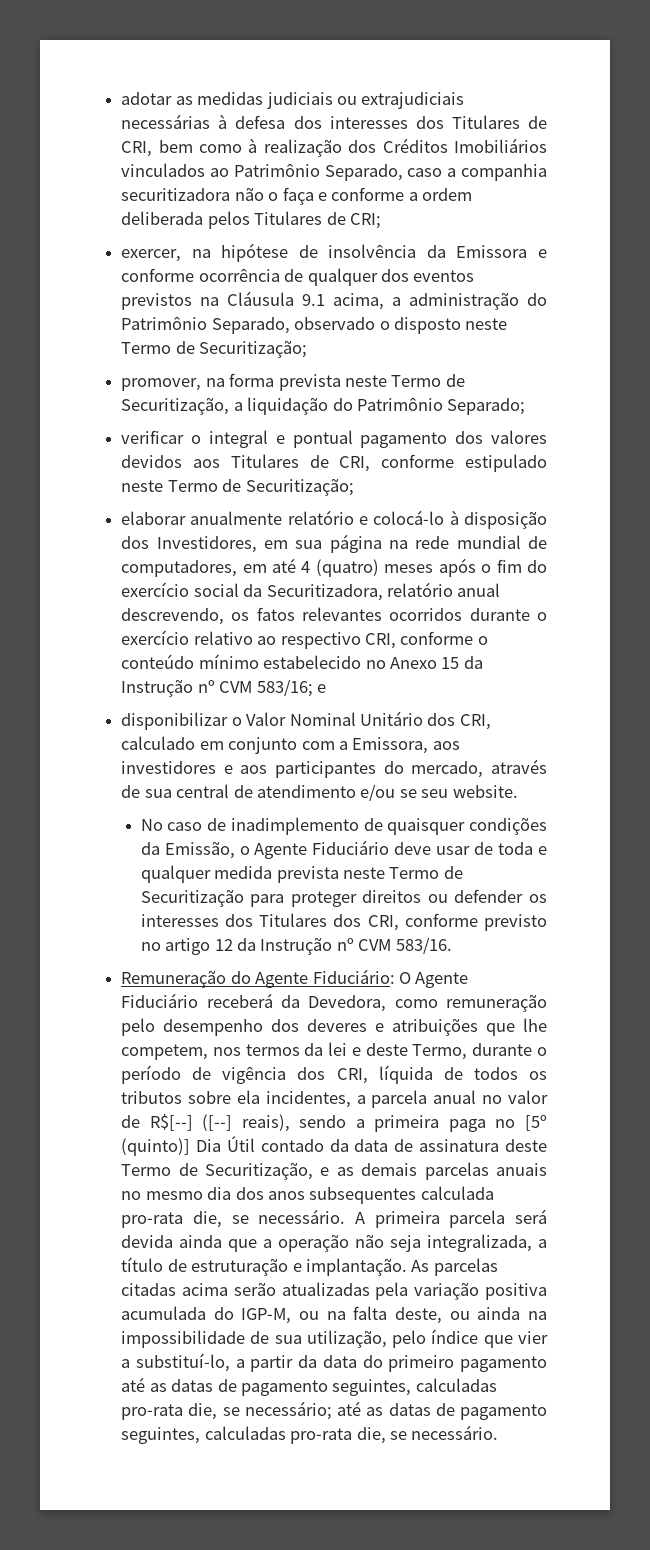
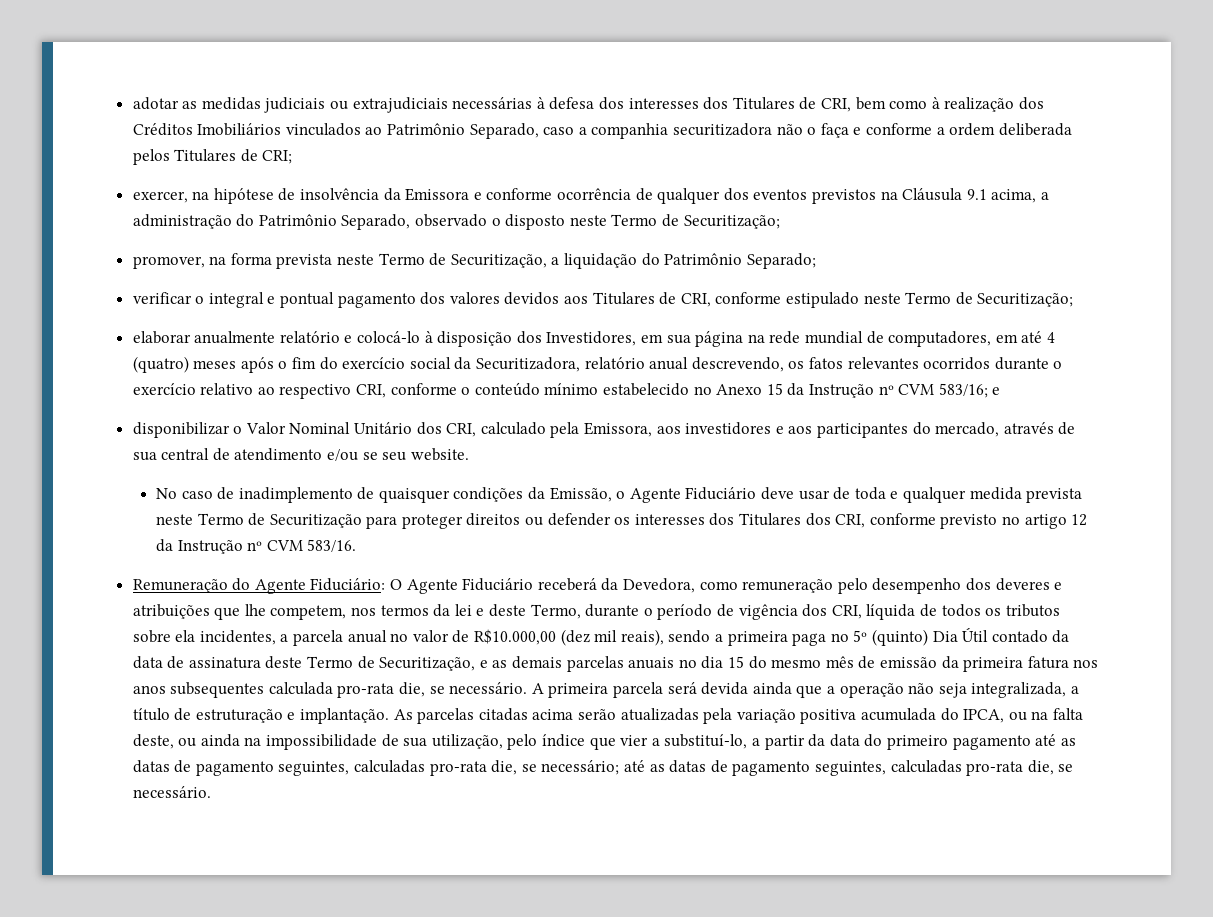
- disponibilizar o Valor Nominal Unitário dos CRI, calculado em conjunto com a Emissora, aos investidores e aos participantes do mercado, através de sua central de atendimento e/ou se seu website.
+ disponibilizar o Valor Nominal Unitário dos CRI, calculado pela Emissora, aos investidores e aos participantes do mercado, através de sua central de atendimento e/ou se seu website.
- O Agente Fiduciário receberá da Devedora, como remuneração pelo desempenho dos deveres e atribuições que lhe competem, nos termos da lei e deste Termo, durante o período de vigência dos CRI, líquida de todos os tributos sobre ela incidentes, a parcela anual no valor de R$[--] ([--] reais), sendo a primeira paga no [5º (quinto)] Dia Útil contado da data de assinatura deste Termo de Securitização, e as demais parcelas anuais no mesmo dia dos anos subsequentes calculada pro-rata die, se necessário.
+ O Agente Fiduciário receberá da Devedora, como remuneração pelo desempenho dos deveres e atribuições que lhe competem, nos termos da lei e deste Termo, durante o período de vigência dos CRI, líquida de todos os tributos sobre ela incidentes, a parcela anual no valor de R$10.000,00 (dez mil reais), sendo a primeira paga no 5º (quinto) Dia Útil contado da data de assinatura deste Termo de Securitização, e as demais parcelas anuais no dia 15 do mesmo mês de emissão da primeira fatura nos anos subsequentes calculada pro-rata die, se necessário.
- As parcelas citadas acima serão atualizadas pela variação positiva acumulada do IGP-M, ou na falta deste, ou ainda na impossibilidade de sua utilização, pelo índice que vier a substituí-lo, a partir da data do primeiro pagamento até as datas de pagamento seguintes, calculadas pro-rata die, se necessário; até as datas de pagamento seguintes, calculadas pro-rata die, se necessário.
+ As parcelas citadas acima serão atualizadas pela variação positiva acumulada do IPCA, ou na falta deste, ou ainda na impossibilidade de sua utilização, pelo índice que vier a substituí-lo, a partir da data do primeiro pagamento até as datas de pagamento seguintes, calculadas pro-rata die, se necessário; até as datas de pagamento seguintes, calculadas pro-rata die, se necessário.

